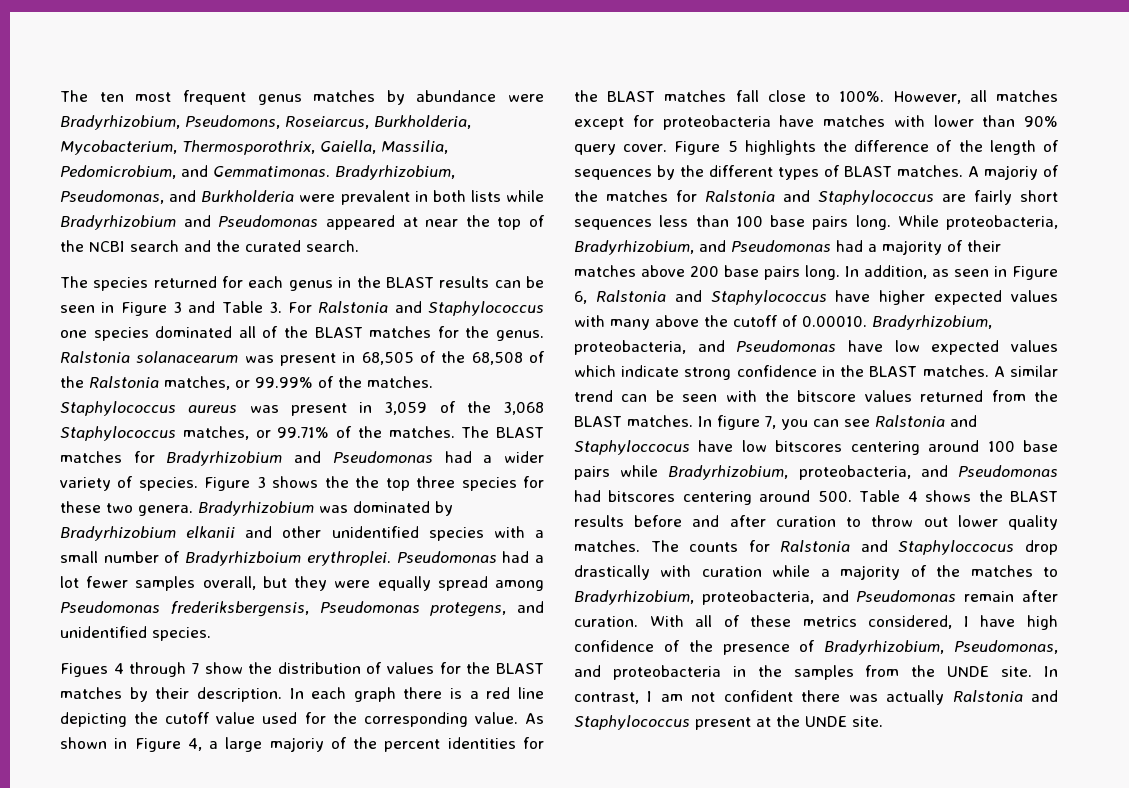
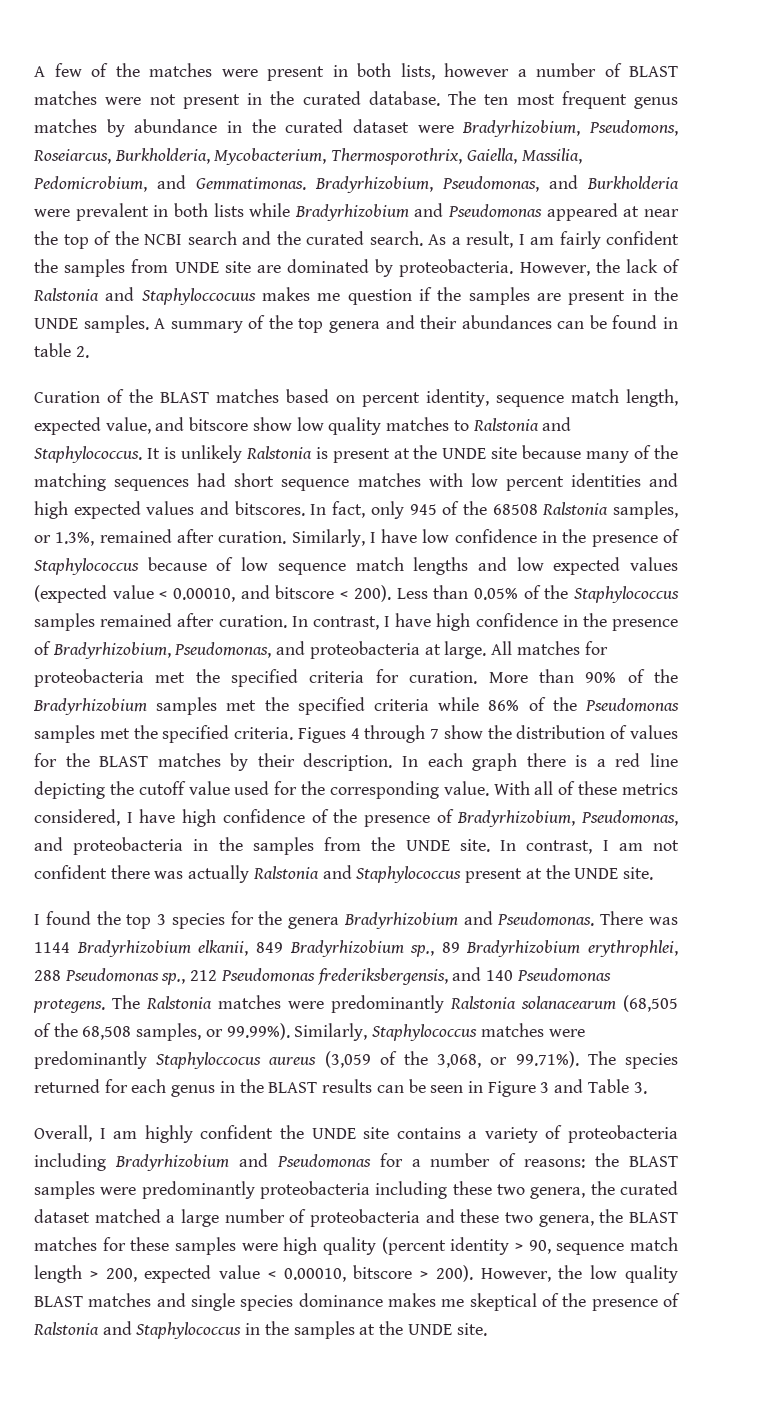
+ A few of the matches were present in both lists, however a number of BLAST matches were not present in the curated database.
- The ten most frequent genus matches by abundance were Bradyrhizobium, Pseudomons, Roseiarcus, Burkholderia, Mycobacterium, Thermosporothrix, Gaiella, Massilia, Pedomicrobium, and Gemmatimonas.
+ The ten most frequent genus matches by abundance in the curated dataset were Bradyrhizobium, Pseudomons, Roseiarcus, Burkholderia, Mycobacterium, Thermosporothrix, Gaiella, Massilia, Pedomicrobium, and Gemmatimonas.
- Bradyrhizobium, Pseudomonas, and Burkholderia were prevalent in both lists while Bradyrhizobium and Pseudomonas appeared at near the top of the NCBI search and the curated search.
- The species returned for each genus in the BLAST results can be seen in Figure 3 and Table 3. For Ralstonia and Staphylococcus one species dominated all of the BLAST matches for the genus. Ralstonia solanacearum was present in 68,505 of the 68,508 of the Ralstonia matches, or 99.99% of the matches. Staphylococcus aureus was present in 3,059 of the 3,068 Staphylococcus matches, or 99.71% of the matches. The BLAST matches for Bradyrhizobium and Pseudomonas had a wider variety of species. Figure 3 shows the the top three species for these two genera. Bradyrhizobium was dominated by Bradyrhizobium elkanii and other unidentified species with a small number of Bradyrhizboium erythroplei. Pseudomonas had a lot fewer samples overall, but they were equally spread among Pseudomonas frederiksbergensis, Pseudomonas protegens, and unidentified species.
- Figues 4 through 7 show the distribution of values for the BLAST matches by their description.
+ Bradyrhizobium, Pseudomonas, and Burkholderia were prevalent in both lists while Bradyrhizobium and Pseudomonas appeared at near the top of the NCBI search and the curated search. As a result, I am fairly confident the samples from UNDE site are dominated by proteobacteria. However, the lack of Ralstonia and Staphyloccocuus makes me question if the samples are present in the UNDE samples. A summary of the top genera and their abundances can be found in table 2.
+ Curation of the BLAST matches based on percent identity, sequence match length, expected value, and bitscore show low quality matches to Ralstonia and Staphylococcus. It is unlikely Ralstonia is present at the UNDE site because many of the matching sequences had short sequence matches with low percent identities and high expected values and bitscores. In fact, only 945 of the 68508 Ralstonia samples, or 1.3%, remained after curation. Similarly, I have low confidence in the presence of Staphylococcus because of low sequence match lengths and low expected values (expected value < 0.00010, and bitscore < 200). Less than 0.05% of the Staphylococcus samples remained after curation. In contrast, I have high confidence in the presence of Bradyrhizobium, Pseudomonas, and proteobacteria at large. All matches for proteobacteria met the specified criteria for curation. More than 90% of the Bradyrhizobium samples met the specified criteria while 86% of the Pseudomonas samples met the specified criteria. Figues 4 through 7 show the distribution of values for the BLAST matches by their description.
- As shown in Figure 4, a large majoriy of the percent identities for the BLAST matches fall close to 100%. However, all matches except for proteobacteria have matches with lower than 90% query cover. Figure 5 highlights the difference of the length of sequences by the different types of BLAST matches. A majoriy of the matches for Ralstonia and Staphylococcus are fairly short sequences less than 100 base pairs long. While proteobacteria, Bradyrhizobium, and Pseudomonas had a majority of their matches above 200 base pairs long. In addition, as seen in Figure 6, Ralstonia and Staphylococcus have higher expected values with many above the cutoff of 0.00010. Bradyrhizobium, proteobacteria, and Pseudomonas have low expected values which indicate strong confidence in the BLAST matches. A similar trend can be seen with the bitscore values returned from the BLAST matches. In figure 7, you can see Ralstonia and Staphyloccocus have low bitscores centering around 100 base pairs while Bradyrhizobium, proteobacteria, and Pseudomonas had bitscores centering around 500. Table 4 shows the BLAST results before and after curation to throw out lower quality matches. The counts for Ralstonia and Staphyloccocus drop drastically with curation while a majority of the matches to Bradyrhizobium, proteobacteria, and Pseudomonas remain after curation.
+ I found the top 3 species for the genera Bradyrhizobium and Pseudomonas. There was 1144 Bradyrhizobium elkanii, 849 Bradyrhizobium sp., 89 Bradyrhizobium erythrophlei, 288 Pseudomonas sp., 212 Pseudomonas frederiksbergensis, and 140 Pseudomonas protegens. The Ralstonia matches were predominantly Ralstonia solanacearum (68,505 of the 68,508 samples, or 99.99%). Similarly, Staphylococcus matches were predominantly Staphyloccocus aureus (3,059 of the 3,068, or 99.71%). The species returned for each genus in the BLAST results can be seen in Figure 3 and Table 3.
+ Overall, I am highly confident the UNDE site contains a variety of proteobacteria including Bradyrhizobium and Pseudomonas for a number of reasons: the BLAST samples were predominantly proteobacteria including these two genera, the curated dataset matched a large number of proteobacteria and these two genera, the BLAST matches for these samples were high quality (percent identity > 90, sequence match length > 200, expected value < 0.00010, bitscore > 200). However, the low quality BLAST matches and single species dominance makes me skeptical of the presence of Ralstonia and Staphylococcus in the samples at the UNDE site.

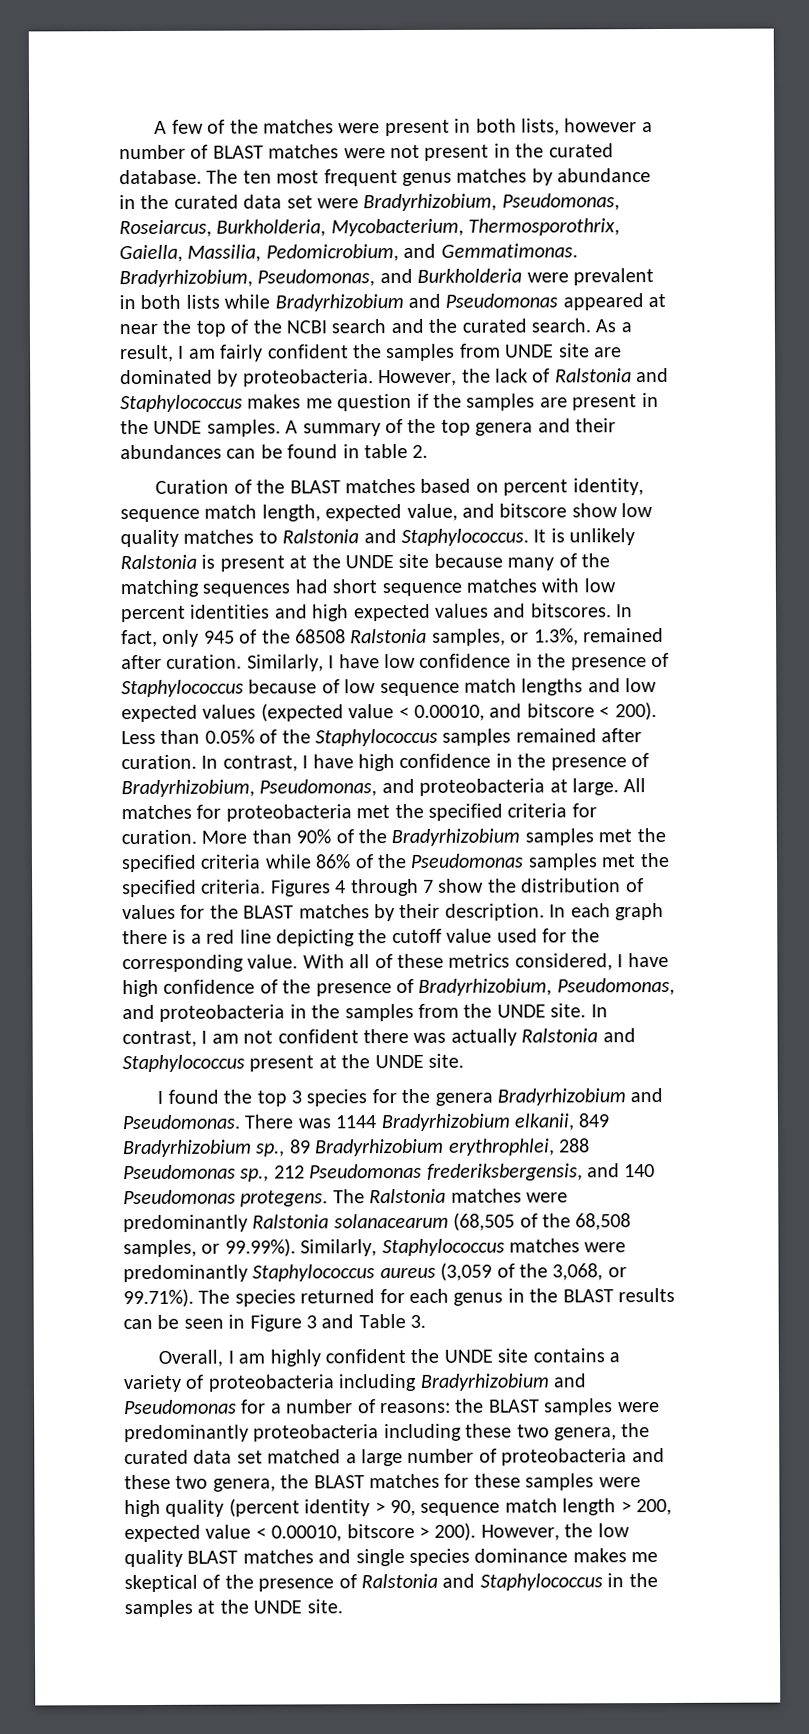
- The ten most frequent genus matches by abundance in the curated dataset were Bradyrhizobium, Pseudomons, Roseiarcus, Burkholderia, Mycobacterium, Thermosporothrix, Gaiella, Massilia, Pedomicrobium, and Gemmatimonas.
+ The ten most frequent genus matches by abundance in the curated data set were Bradyrhizobium, Pseudomonas, Roseiarcus, Burkholderia, Mycobacterium, Thermosporothrix, Gaiella, Massilia, Pedomicrobium, and Gemmatimonas.
- However, the lack of Ralstonia and Staphyloccocuus makes me question if the samples are present in the UNDE samples.
+ However, the lack of Ralstonia and Staphylococcus makes me question if the samples are present in the UNDE samples.
- Figues 4 through 7 show the distribution of values for the BLAST matches by their description.
+ Figures 4 through 7 show the distribution of values for the BLAST matches by their description.
- The Ralstonia matches were predominantly Ralstonia solanacearum (68,505 of the 68,508 samples, or 99.99%). Similarly, Staphylococcus matches were predominantly Staphyloccocus aureus (3,059 of the 3,068, or 99.71%). The species returned for each genus in the BLAST results can be seen in Figure 3 and Table 3.
+ The Ralstonia matches were predominantly Ralstonia solanacearum (68,505 of the 68,508 samples, or 99.99%). Similarly, Staphylococcus matches were predominantly Staphylococcus aureus (3,059 of the 3,068, or 99.71%). The species returned for each genus in the BLAST results can be seen in Figure 3 and Table 3.
- the BLAST samples were predominantly proteobacteria including these two genera, the curated dataset matched a large number of proteobacteria and these two genera, the BLAST matches for these samples were high quality (percent identity > 90, sequence match length > 200, expected value < 0.00010, bitscore > 200).
+ the BLAST samples were predominantly proteobacteria including these two genera, the curated data set matched a large number of proteobacteria and these two genera, the BLAST matches for these samples were high quality (percent identity > 90, sequence match length > 200, expected value < 0.00010, bitscore > 200).

